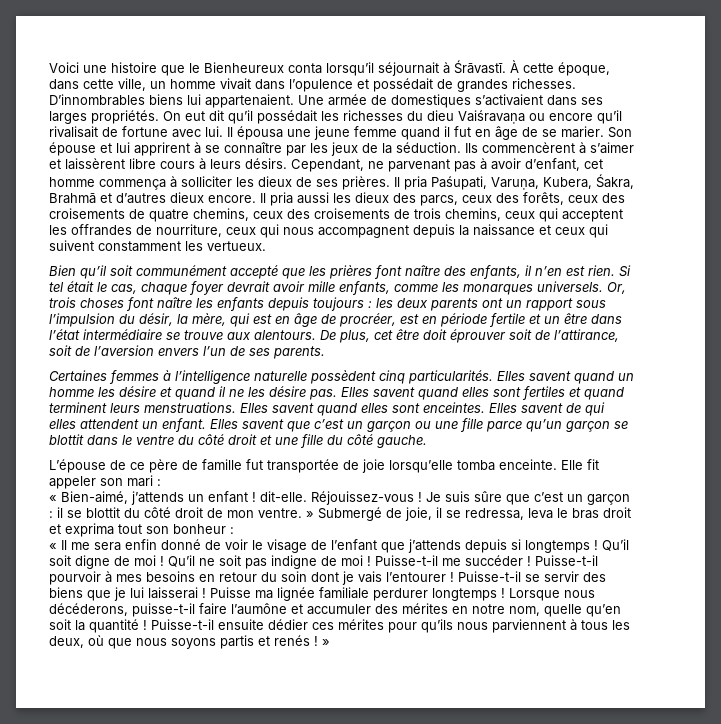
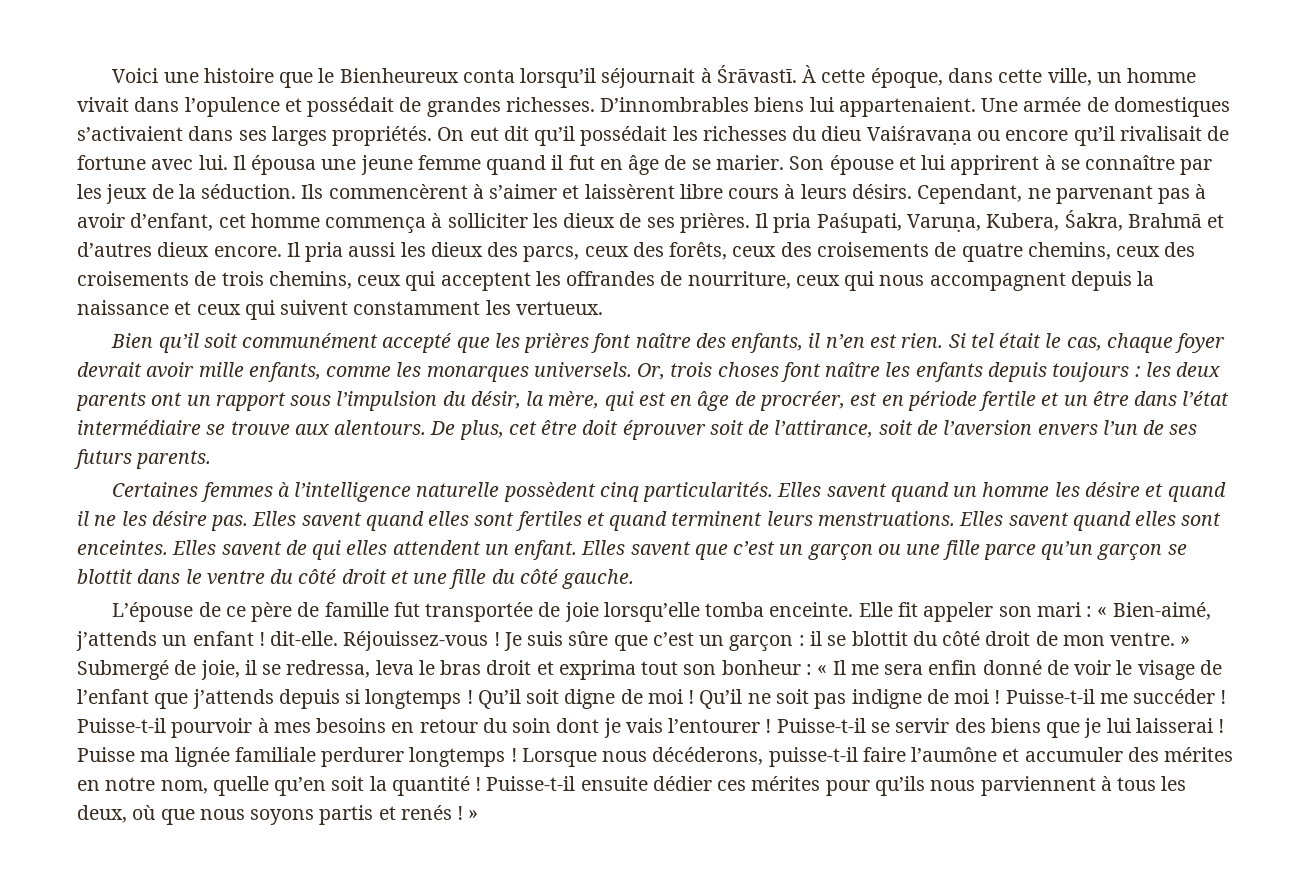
- De plus, cet être doit éprouver soit de l’attirance, soit de l’aversion envers l’un de ses parents.
+ De plus, cet être doit éprouver soit de l’attirance, soit de l’aversion envers l’un de ses futurs parents.
- Elle fit appeler son mari :
- « Bien-aimé, j’attends un enfant ! dit-elle.
+ Elle fit appeler son mari : « Bien-aimé, j’attends un enfant ! dit-elle.
- Je suis sûre que c’est un garçon : il se blottit du côté droit de mon ventre. » Submergé de joie, il se redressa, leva le bras droit et exprima tout son bonheur :
- « Il me sera enfin donné de voir le visage de l’enfant que j’attends depuis si longtemps !
+ Je suis sûre que c’est un garçon : il se blottit du côté droit de mon ventre. » Submergé de joie, il se redressa, leva le bras droit et exprima tout son bonheur : « Il me sera enfin donné de voir le visage de l’enfant que j’attends depuis si longtemps !

